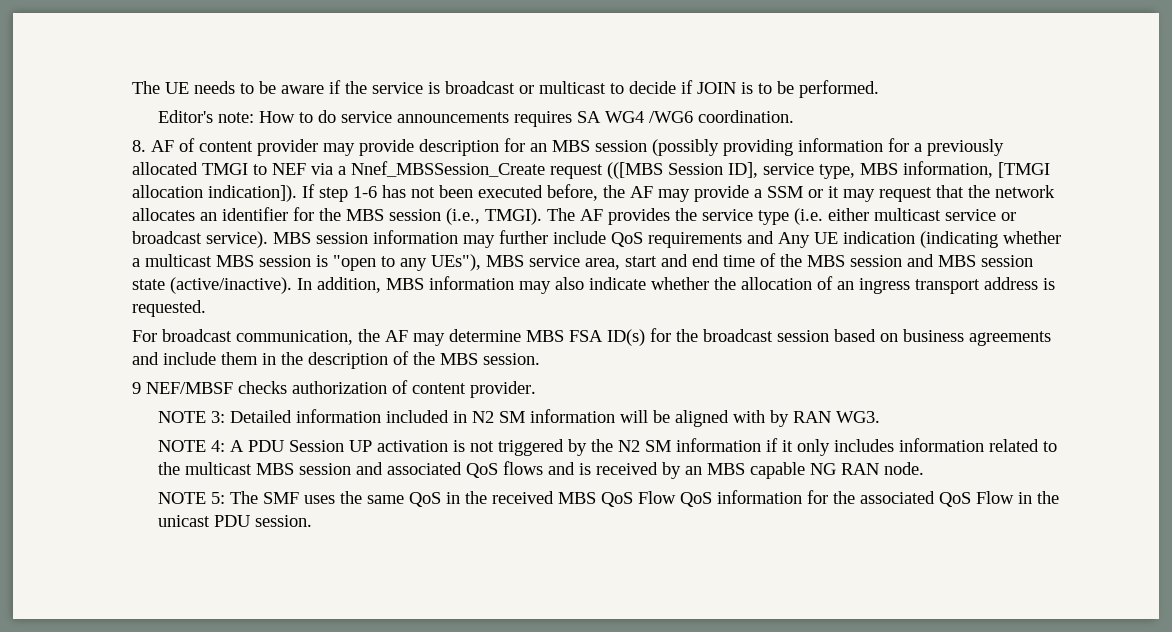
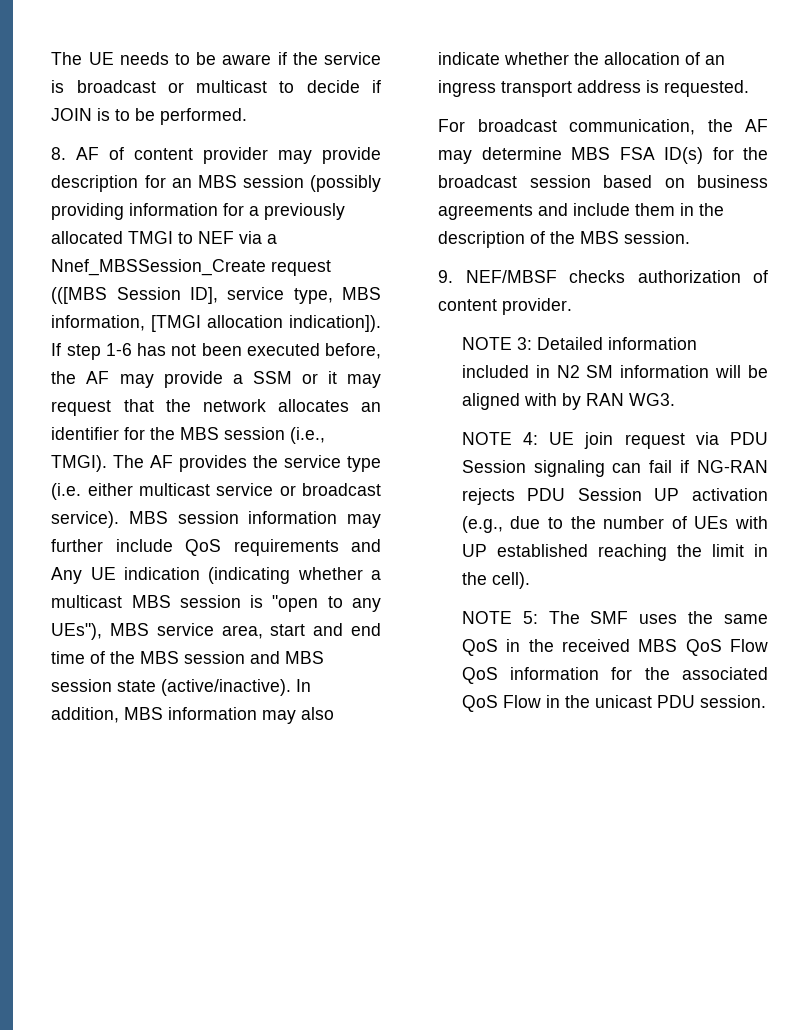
- Editor's note: How to do service announcements requires SA WG4 /WG6 coordination.
- 9 NEF/MBSF checks authorization of content provider.
+ 9. NEF/MBSF checks authorization of content provider.
- NOTE 4: A PDU Session UP activation is not triggered by the N2 SM information if it only includes information related to the multicast MBS session and associated QoS flows and is received by an MBS capable NG RAN node.
+ NOTE 4: UE join request via PDU Session signaling can fail if NG-RAN rejects PDU Session UP activation (e.g., due to the number of UEs with UP established reaching the limit in the cell).

